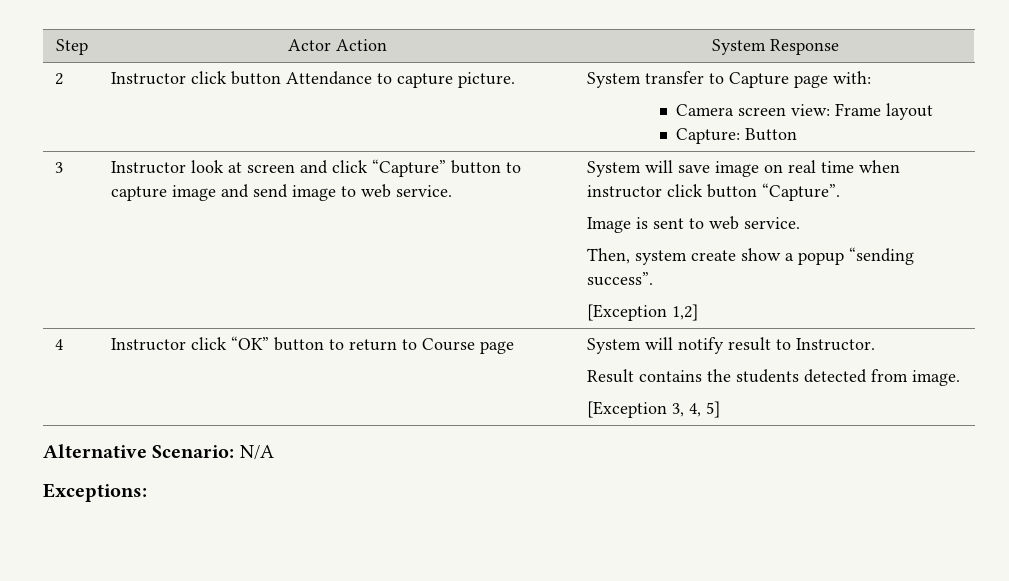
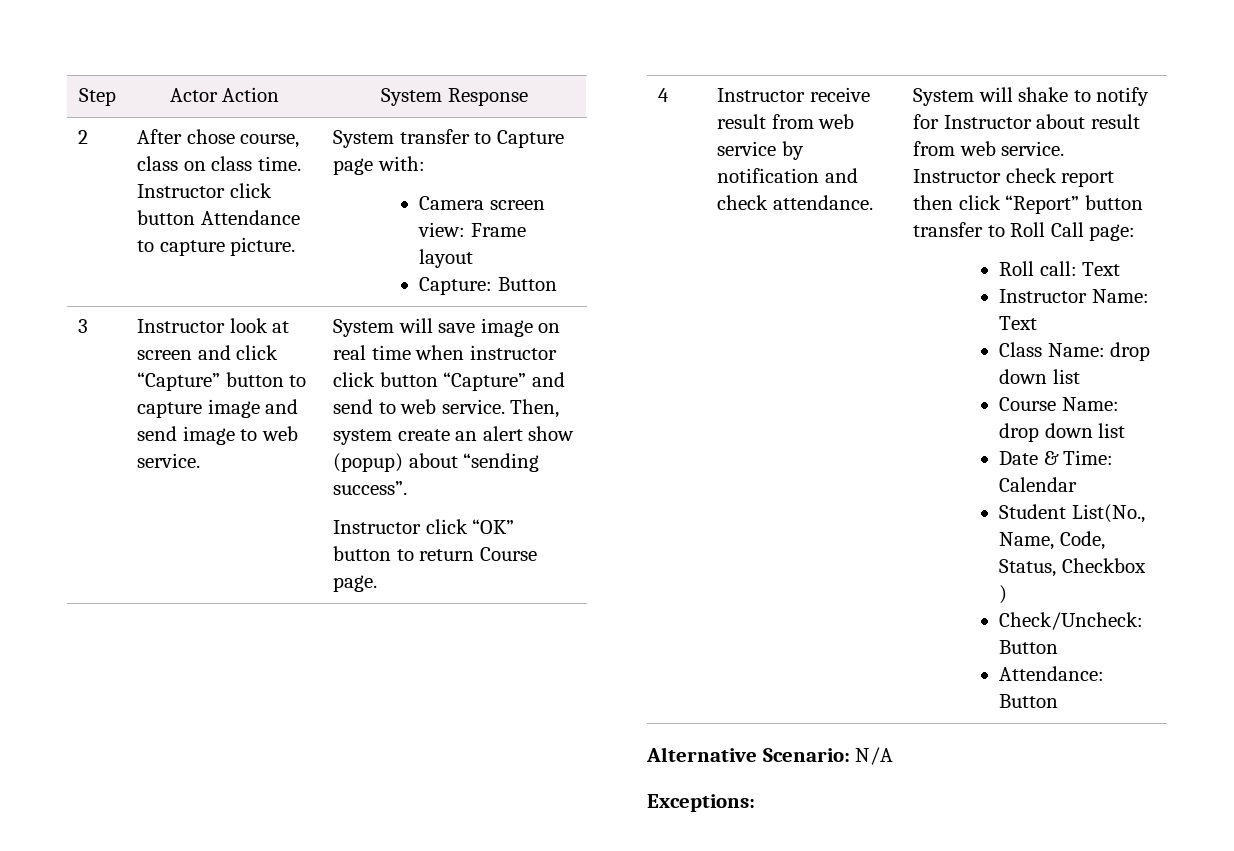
- 2 | Instructor click button Attendance to capture picture. | System transfer to Capture page with:
+ 2 | After chose course, class on class time. Instructor click button Attendance to capture picture. | System transfer to Capture page with:
- System will save image on real time when instructor click button “Capture”.
- Image is sent to web service.
- Then, system create show a popup “sending success”.
+ System will save image on real time when instructor click button “Capture” and send to web service. Then, system create an alert show (popup) about “sending success”.
- [Exception 1,2]
- 4 | Instructor click “OK” button to return to Course page | System will notify result to Instructor.
- Result contains the students detected from image.
- [Exception 3, 4, 5]
+ Instructor click “OK” button to return Course page.
+ 4 | Instructor receive result from web service by notification and check attendance. | System will shake to notify for Instructor about result from web service. Instructor check report then click “Report” button transfer to Roll Call page:
+ Roll call: Text
+ Instructor Name: Text
+ Class Name: drop down list
+ Course Name: drop down list
+ Date & Time: Calendar
+ Student List(No., Name, Code, Status, Checkbox )
+ Check/Uncheck: Button
+ Attendance: Button

